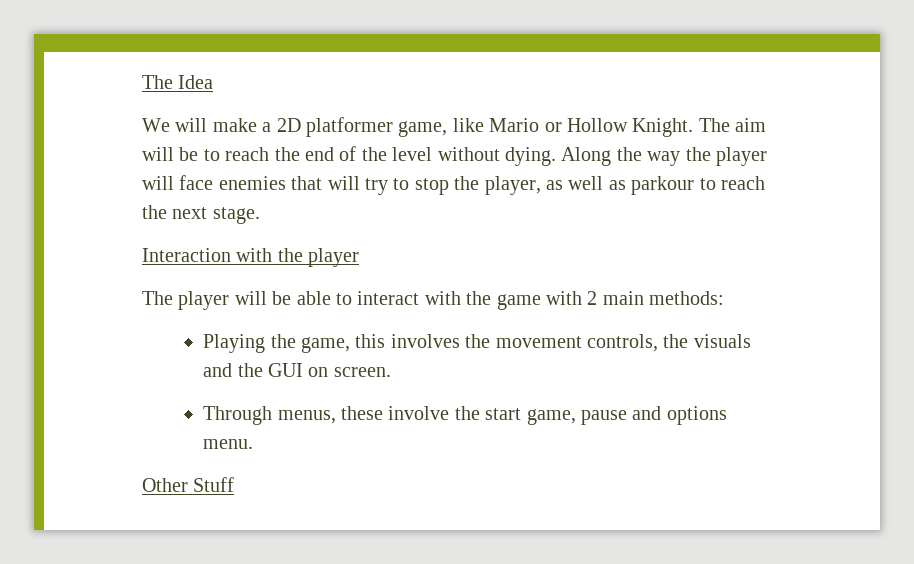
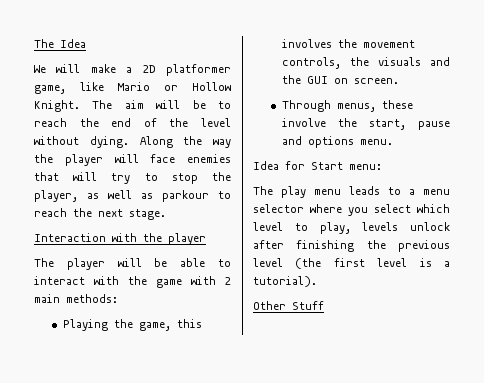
- Through menus, these involve the start game, pause and options menu.
+ Through menus, these involve the start, pause and options menu.
+ Idea for Start menu:
+ The play menu leads to a menu selector where you select which level to play, levels unlock after finishing the previous level (the first level is a tutorial).

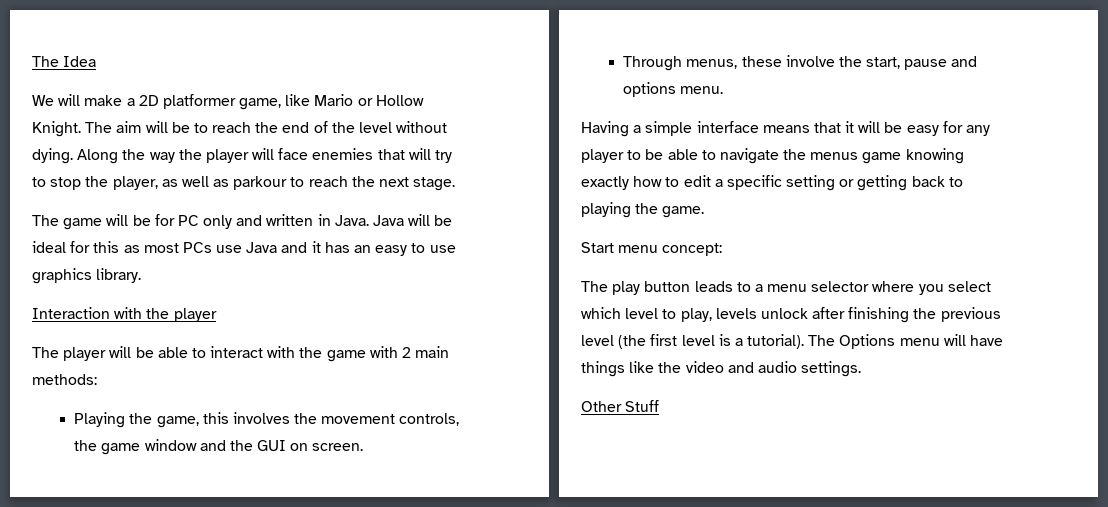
+ The game will be for PC only and written in Java. Java will be ideal for this as most PCs use Java and it has an easy to use graphics library.
- Playing the game, this involves the movement controls, the visuals and the GUI on screen.
+ Playing the game, this involves the movement controls, the game window and the GUI on screen.
- Idea for Start menu:
+ Having a simple interface means that it will be easy for any player to be able to navigate the menus game knowing exactly how to edit a specific setting or getting back to playing the game.
+ Start menu concept:
- The play menu leads to a menu selector where you select which level to play, levels unlock after finishing the previous level (the first level is a tutorial).
+ The play button leads to a menu selector where you select which level to play, levels unlock after finishing the previous level (the first level is a tutorial). The Options menu will have things like the video and audio settings.

